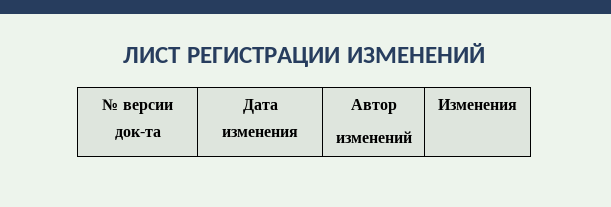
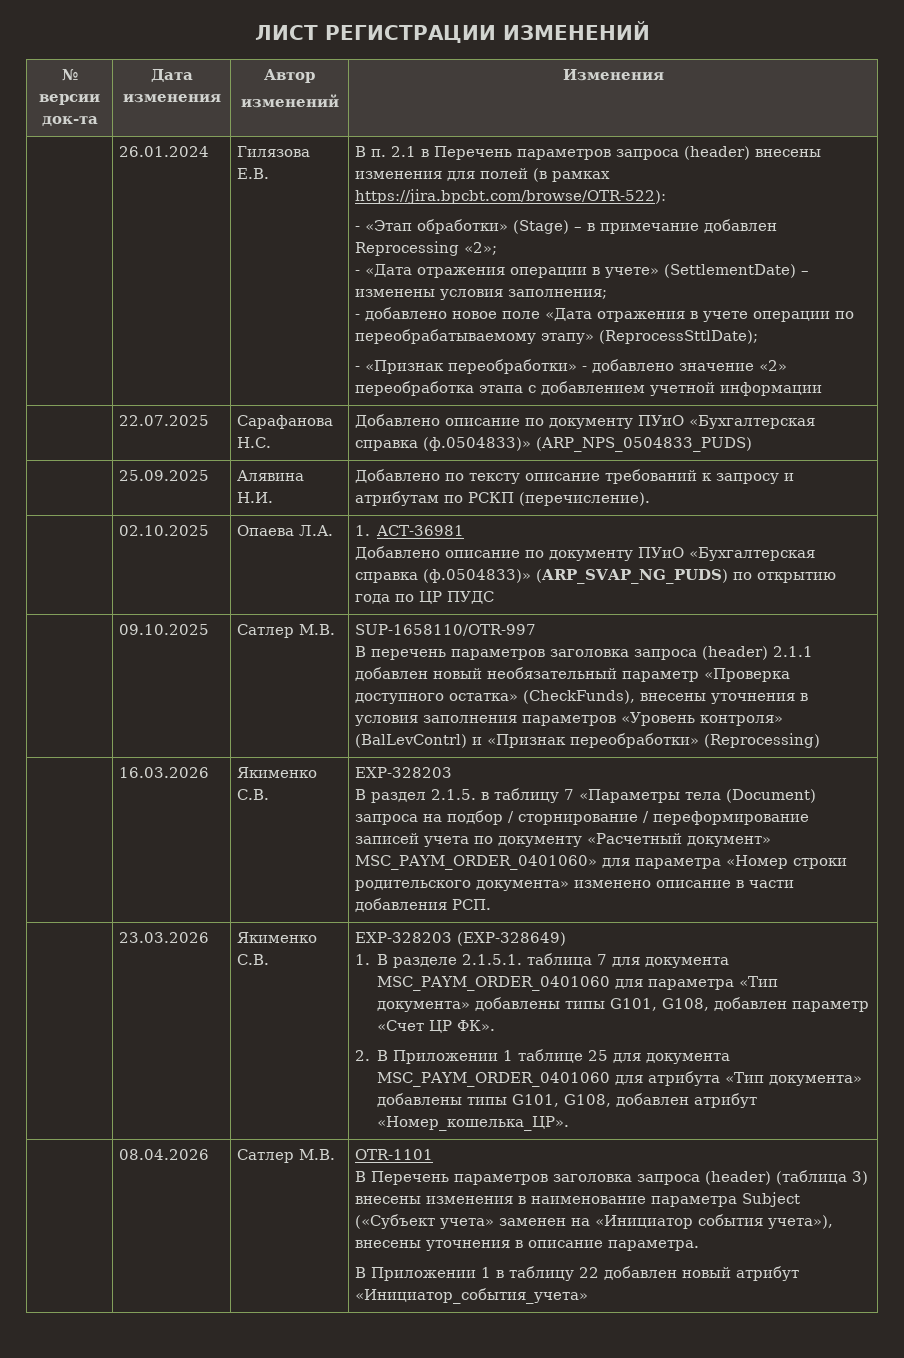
+ 26.01.2024 | Гилязова Е.В. | В п. 2.1 в Перечень параметров запроса (header) внесены изменения для полей (в рамках https://jira.bpcbt.com/browse/OTR-522):
+ - «Этап обработки» (Stage) – в примечание добавлен Reprocessing «2»;
+ - «Дата отражения операции в учете» (SettlementDate) – изменены условия заполнения;
+ - добавлено новое поле «Дата отражения в учете операции по переобрабатываемому этапу» (ReprocessSttlDate);
+ - «Признак переобработки» - добавлено значение «2» переобработка этапа с добавлением учетной информации
+ | 22.07.2025 | Сарафанова Н.С. | Добавлено описание по документу ПУиО «Бухгалтерская справка (ф.0504833)» (ARP_NPS_0504833_PUDS)
+ | 25.09.2025 | Алявина Н.И. | Добавлено по тексту описание требований к запросу и атрибутам по РСКП (перечисление).
+ | 02.10.2025 | Опаева Л.А. | 1. ACT-36981
+ Добавлено описание по документу ПУиО «Бухгалтерская справка (ф.0504833)» (ARP_SVAP_NG_PUDS) по открытию года по ЦР ПУДС
+ | 09.10.2025 | Сатлер М.В. | SUP-1658110/OTR-997
+ В перечень параметров заголовка запроса (header) 2.1.1 добавлен новый необязательный параметр «Проверка доступного остатка» (CheckFunds), внесены уточнения в условия заполнения параметров «Уровень контроля» (BalLevContrl) и «Признак переобработки» (Reprocessing)
+ | 16.03.2026 | Якименко С.В. | EXP-328203
+ В раздел 2.1.5. в таблицу 7 «Параметры тела (Document) запроса на подбор / сторнирование / переформирование записей учета по документу «Расчетный документ» MSC_PAYM_ORDER_0401060» для параметра «Номер строки родительского документа» изменено описание в части добавления РСП.
+ | 23.03.2026 | Якименко С.В. | EXP-328203 (EXP-328649)
+ 1. В разделе 2.1.5.1. таблица 7 для документа MSC_PAYM_ORDER_0401060 для параметра «Тип документа» добавлены типы G101, G108, добавлен параметр «Счет ЦР ФК».
+ 2. В Приложении 1 таблице 25 для документа MSC_PAYM_ORDER_0401060 для атрибута «Тип документа» добавлены типы G101, G108, добавлен атрибут «Номер_кошелька_ЦР».
+ | 08.04.2026 | Сатлер М.В. | OTR-1101
+ В Перечень параметров заголовка запроса (header) (таблица 3) внесены изменения в наименование параметра Subject («Субъект учета» заменен на «Инициатор события учета»), внесены уточнения в описание параметра.
+ В Приложении 1 в таблицу 22 добавлен новый атрибут «Инициатор_события_учета»

